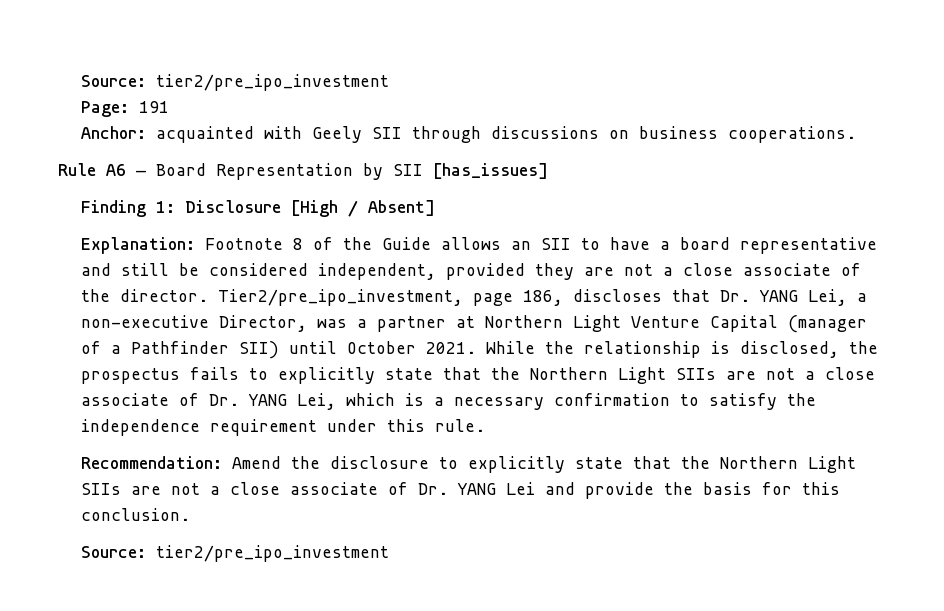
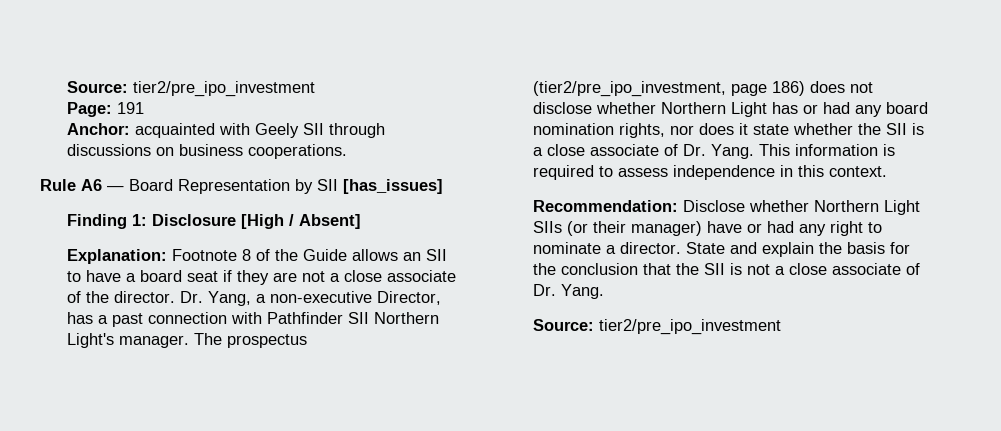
- Explanation: Footnote 8 of the Guide allows an SII to have a board representative and still be considered independent, provided they are not a close associate of the director.
+ Explanation: Footnote 8 of the Guide allows an SII to have a board seat if they are not a close associate of the director.
- Tier2/pre_ipo_investment, page 186, discloses that Dr. YANG Lei, a non-executive Director, was a partner at Northern Light Venture Capital (manager of a Pathfinder SII) until October 2021. While the relationship is disclosed, the prospectus fails to explicitly state that the Northern Light SIIs are not a close associate of Dr. YANG Lei, which is a necessary confirmation to satisfy the independence requirement under this rule.
- Recommendation: Amend the disclosure to explicitly state that the Northern Light SIIs are not a close associate of Dr. YANG Lei and provide the basis for this conclusion.
+ Dr. Yang, a non-executive Director, has a past connection with Pathfinder SII Northern Light's manager. The prospectus (tier2/pre_ipo_investment, page 186) does not disclose whether Northern Light has or had any board nomination rights, nor does it state whether the SII is a close associate of Dr. Yang. This information is required to assess independence in this context.
+ Recommendation: Disclose whether Northern Light SIIs (or their manager) have or had any right to nominate a director. State and explain the basis for the conclusion that the SII is not a close associate of Dr. Yang.

